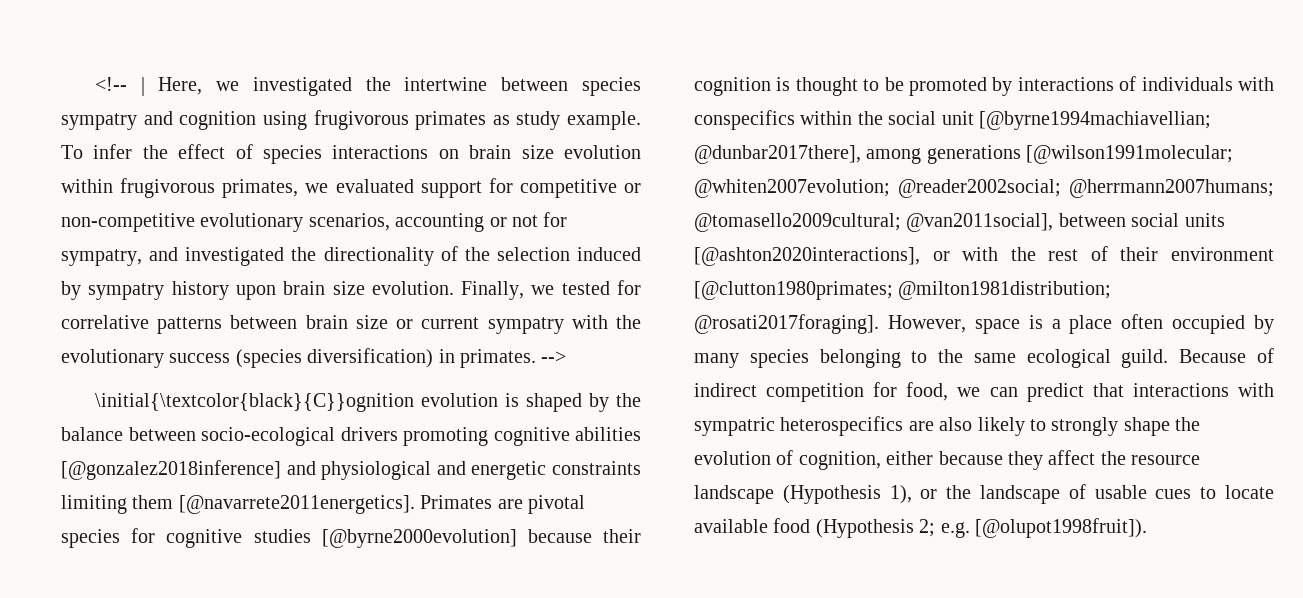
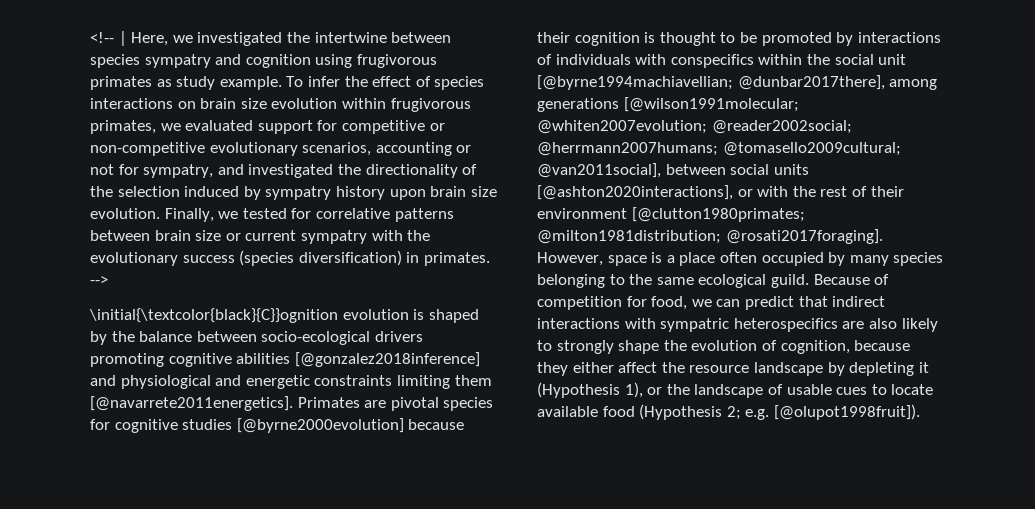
- Because of indirect competition for food, we can predict that interactions with sympatric heterospecifics are also likely to strongly shape the evolution of cognition, either because they affect the resource landscape (Hypothesis 1), or the landscape of usable cues to locate available food (Hypothesis 2; e.g. [@olupot1998fruit]).
+ Because of competition for food, we can predict that indirect interactions with sympatric heterospecifics are also likely to strongly shape the evolution of cognition, because they either affect the resource landscape by depleting it (Hypothesis 1), or the landscape of usable cues to locate available food (Hypothesis 2; e.g. [@olupot1998fruit]).

